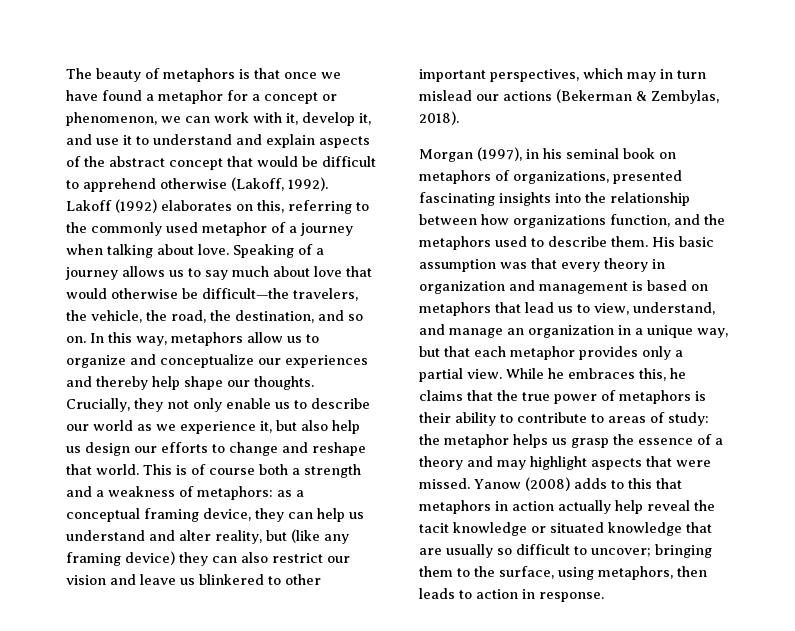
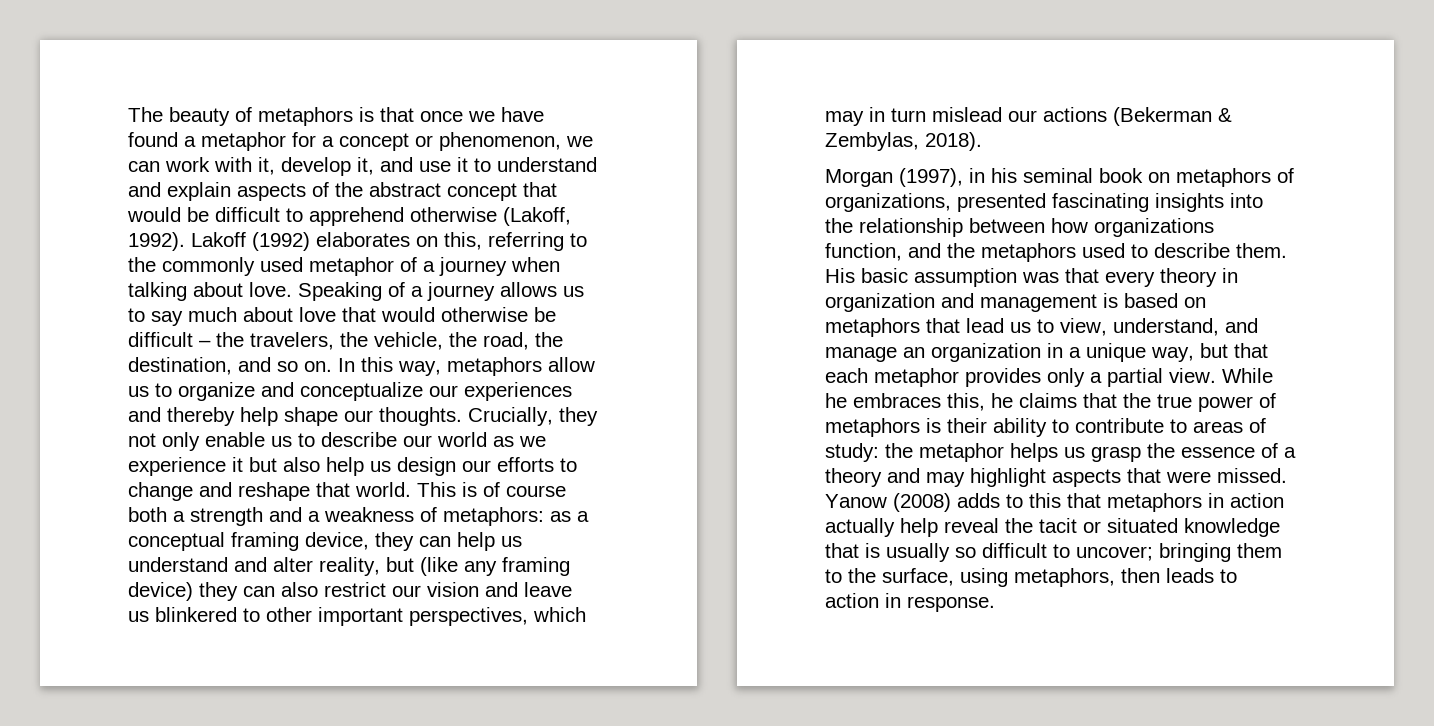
- Speaking of a journey allows us to say much about love that would otherwise be difficult—the travelers, the vehicle, the road, the destination, and so on.
+ Speaking of a journey allows us to say much about love that would otherwise be difficult – the travelers, the vehicle, the road, the destination, and so on.
- Crucially, they not only enable us to describe our world as we experience it, but also help us design our efforts to change and reshape that world.
+ Crucially, they not only enable us to describe our world as we experience it but also help us design our efforts to change and reshape that world.
- Yanow (2008) adds to this that metaphors in action actually help reveal the tacit knowledge or situated knowledge that are usually so difficult to uncover; bringing them to the surface, using metaphors, then leads to action in response.
+ Yanow (2008) adds to this that metaphors in action actually help reveal the tacit or situated knowledge that is usually so difficult to uncover; bringing them to the surface, using metaphors, then leads to action in response.

